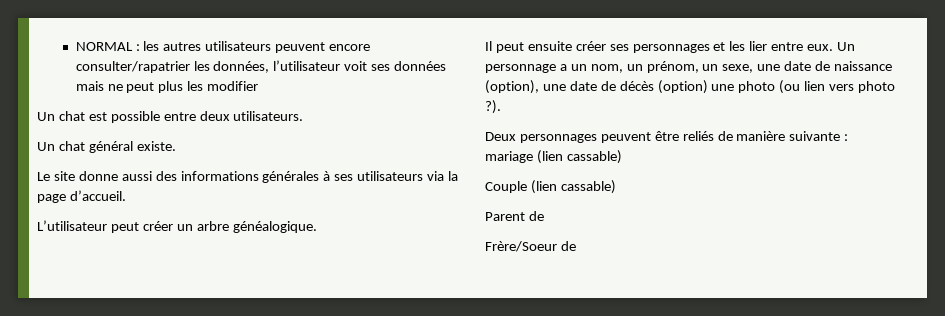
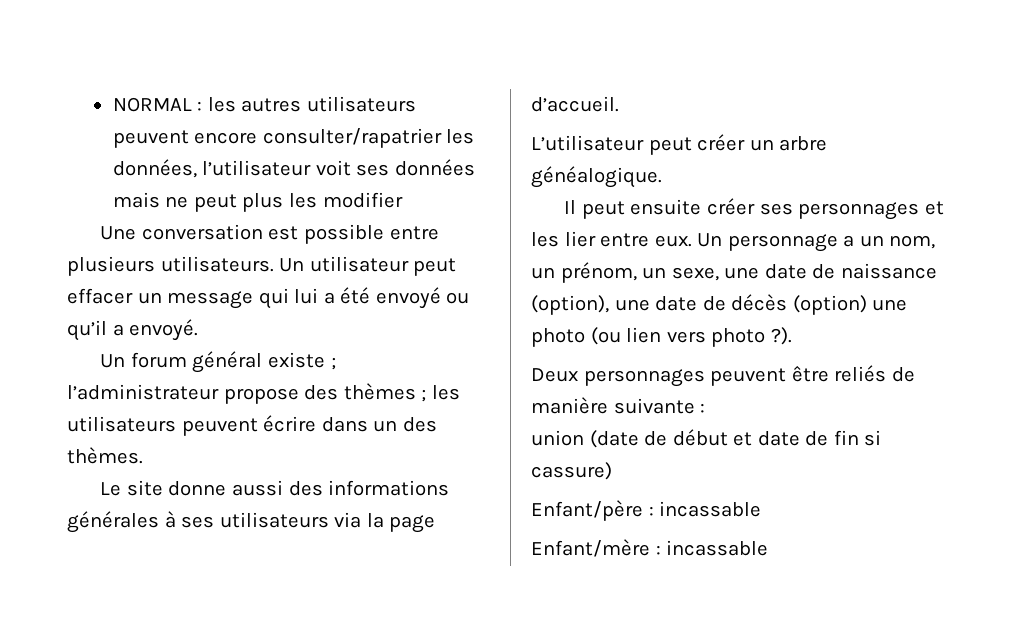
- Un chat est possible entre deux utilisateurs.
- Un chat général existe.
+ Une conversation est possible entre plusieurs utilisateurs. Un utilisateur peut effacer un message qui lui a été envoyé ou qu’il a envoyé.
+ Un forum général existe ; l’administrateur propose des thèmes ; les utilisateurs peuvent écrire dans un des thèmes.
- mariage (lien cassable)
- Couple (lien cassable)
- Parent de
- Frère/Soeur de
+ union (date de début et date de fin si cassure)
+ Enfant/père : incassable
+ Enfant/mère : incassable

